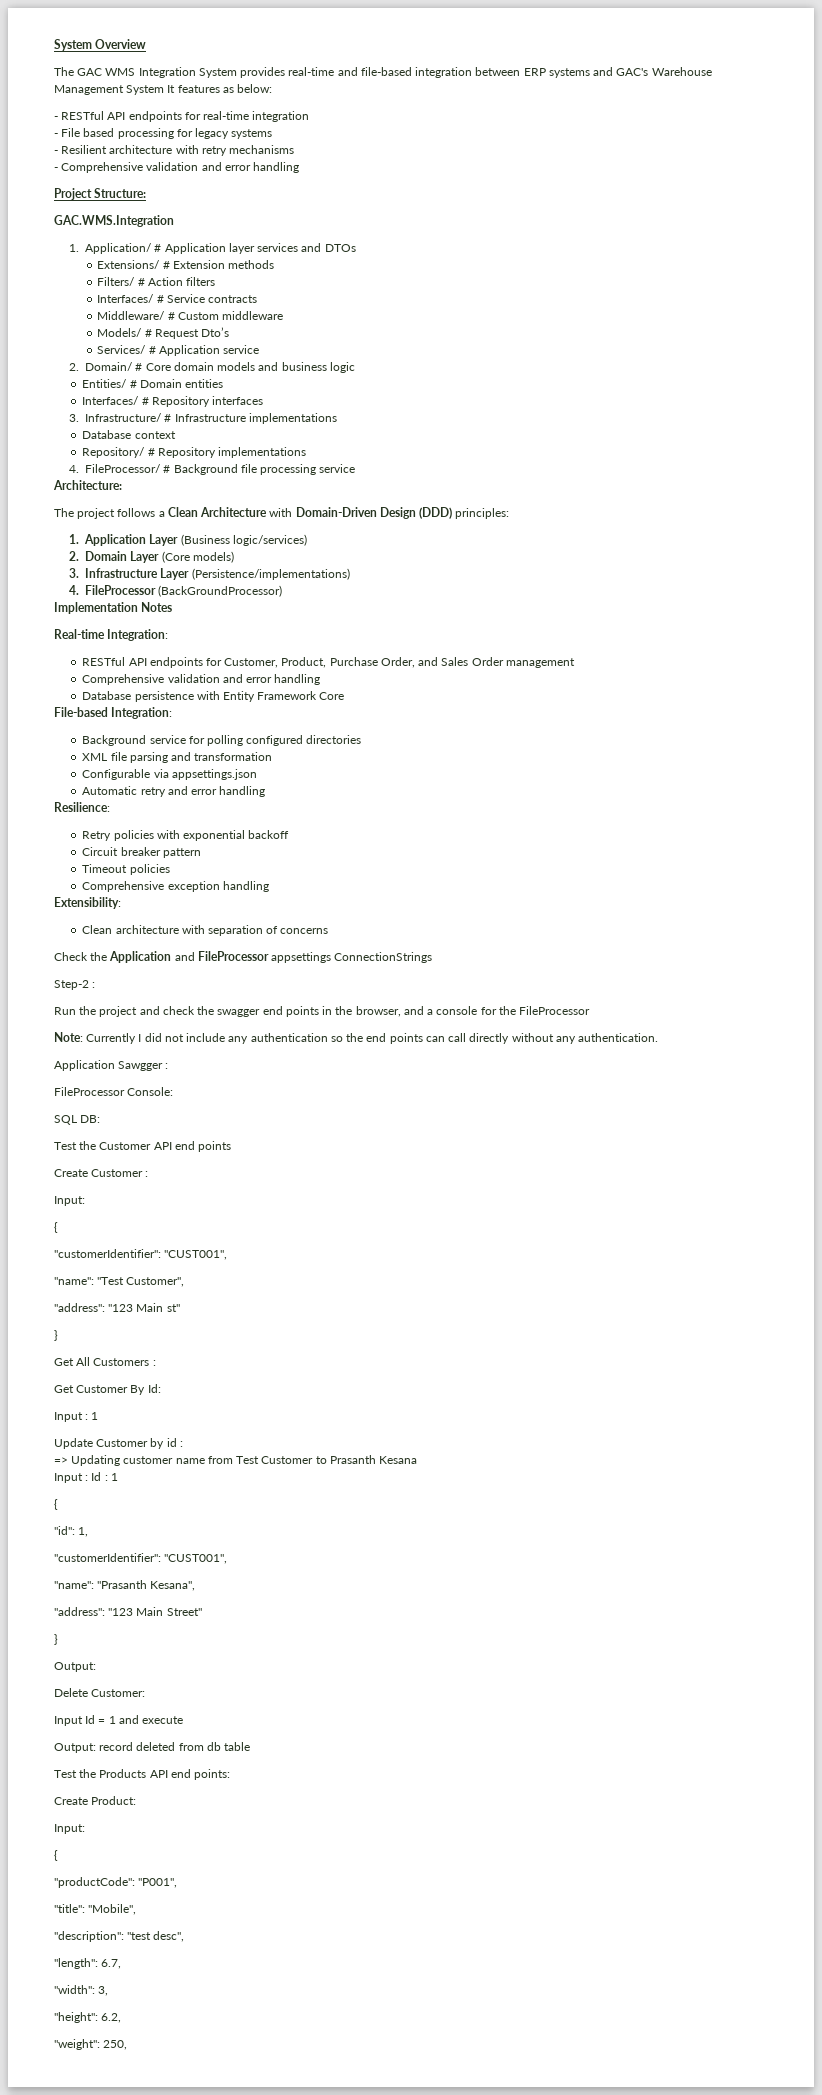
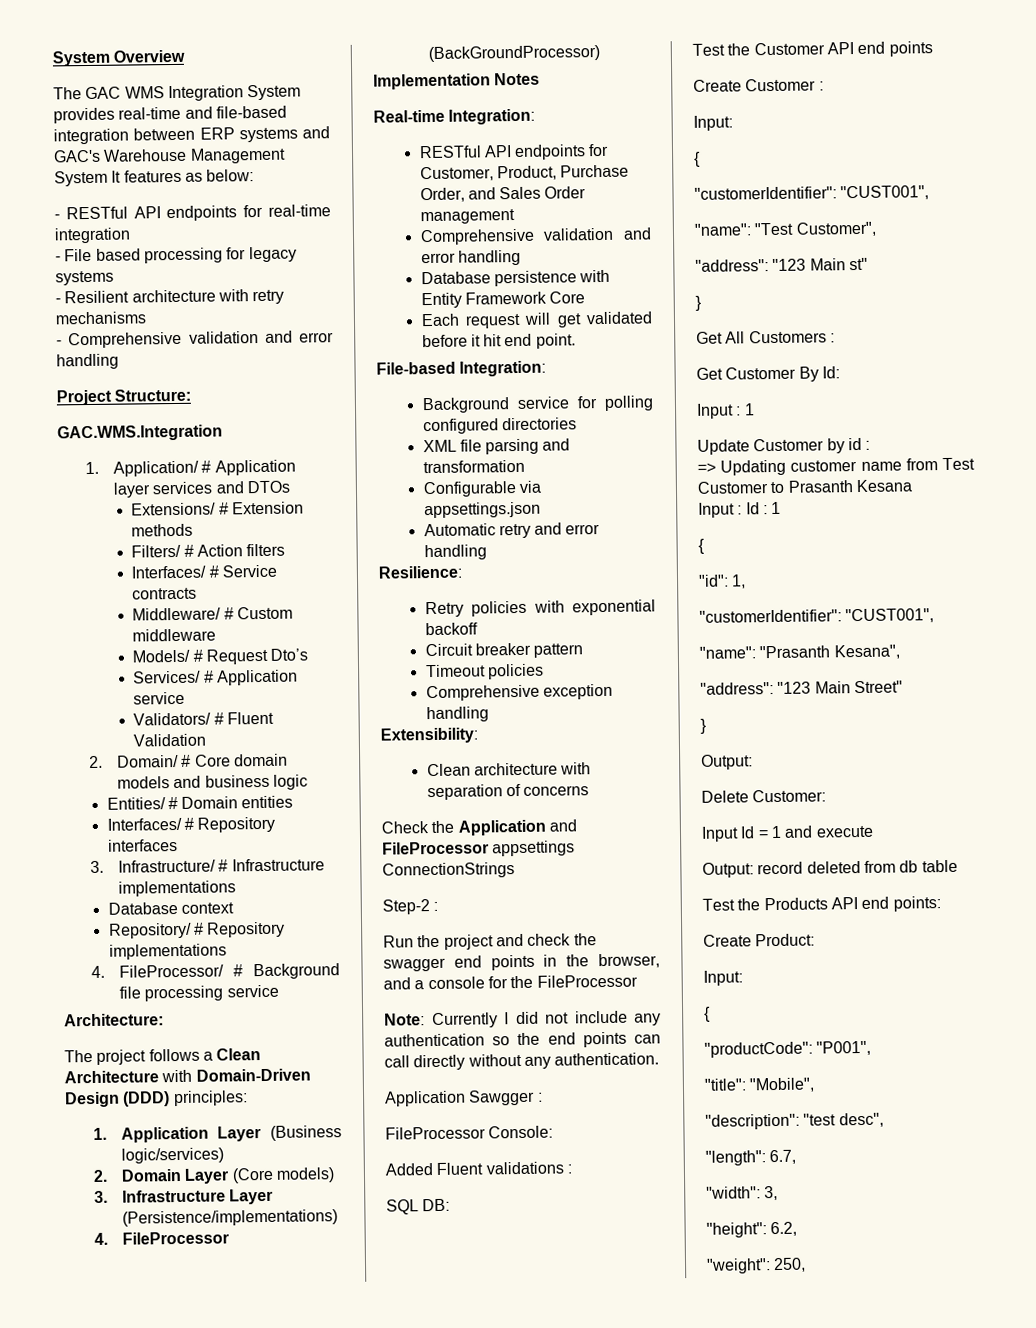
+ Validators/ # Fluent Validation
+ Each request will get validated before it hit end point.
+ Added Fluent validations :

